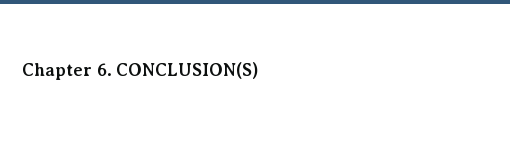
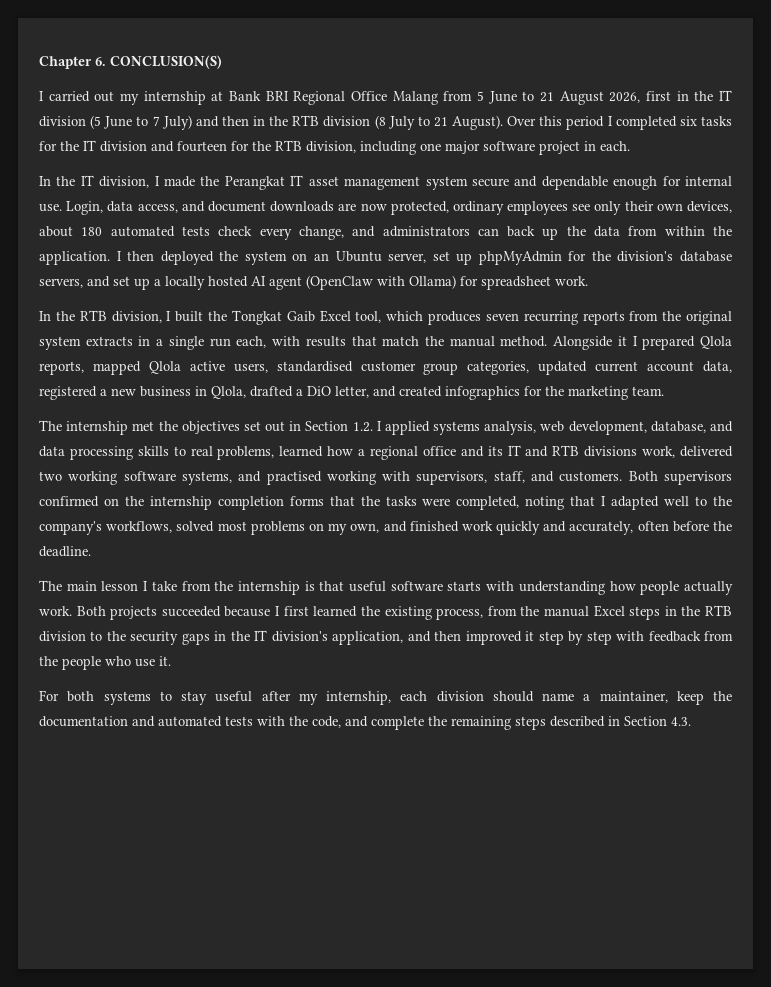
+ I carried out my internship at Bank BRI Regional Office Malang from 5 June to 21 August 2026, first in the IT division (5 June to 7 July) and then in the RTB division (8 July to 21 August). Over this period I completed six tasks for the IT division and fourteen for the RTB division, including one major software project in each.
+ In the IT division, I made the Perangkat IT asset management system secure and dependable enough for internal use. Login, data access, and document downloads are now protected, ordinary employees see only their own devices, about 180 automated tests check every change, and administrators can back up the data from within the application. I then deployed the system on an Ubuntu server, set up phpMyAdmin for the division's database servers, and set up a locally hosted AI agent (OpenClaw with Ollama) for spreadsheet work.
+ In the RTB division, I built the Tongkat Gaib Excel tool, which produces seven recurring reports from the original system extracts in a single run each, with results that match the manual method. Alongside it I prepared Qlola reports, mapped Qlola active users, standardised customer group categories, updated current account data, registered a new business in Qlola, drafted a DiO letter, and created infographics for the marketing team.
+ The internship met the objectives set out in Section 1.2. I applied systems analysis, web development, database, and data processing skills to real problems, learned how a regional office and its IT and RTB divisions work, delivered two working software systems, and practised working with supervisors, staff, and customers. Both supervisors confirmed on the internship completion forms that the tasks were completed, noting that I adapted well to the company's workflows, solved most problems on my own, and finished work quickly and accurately, often before the deadline.
+ The main lesson I take from the internship is that useful software starts with understanding how people actually work. Both projects succeeded because I first learned the existing process, from the manual Excel steps in the RTB division to the security gaps in the IT division's application, and then improved it step by step with feedback from the people who use it.
+ For both systems to stay useful after my internship, each division should name a maintainer, keep the documentation and automated tests with the code, and complete the remaining steps described in Section 4.3.

